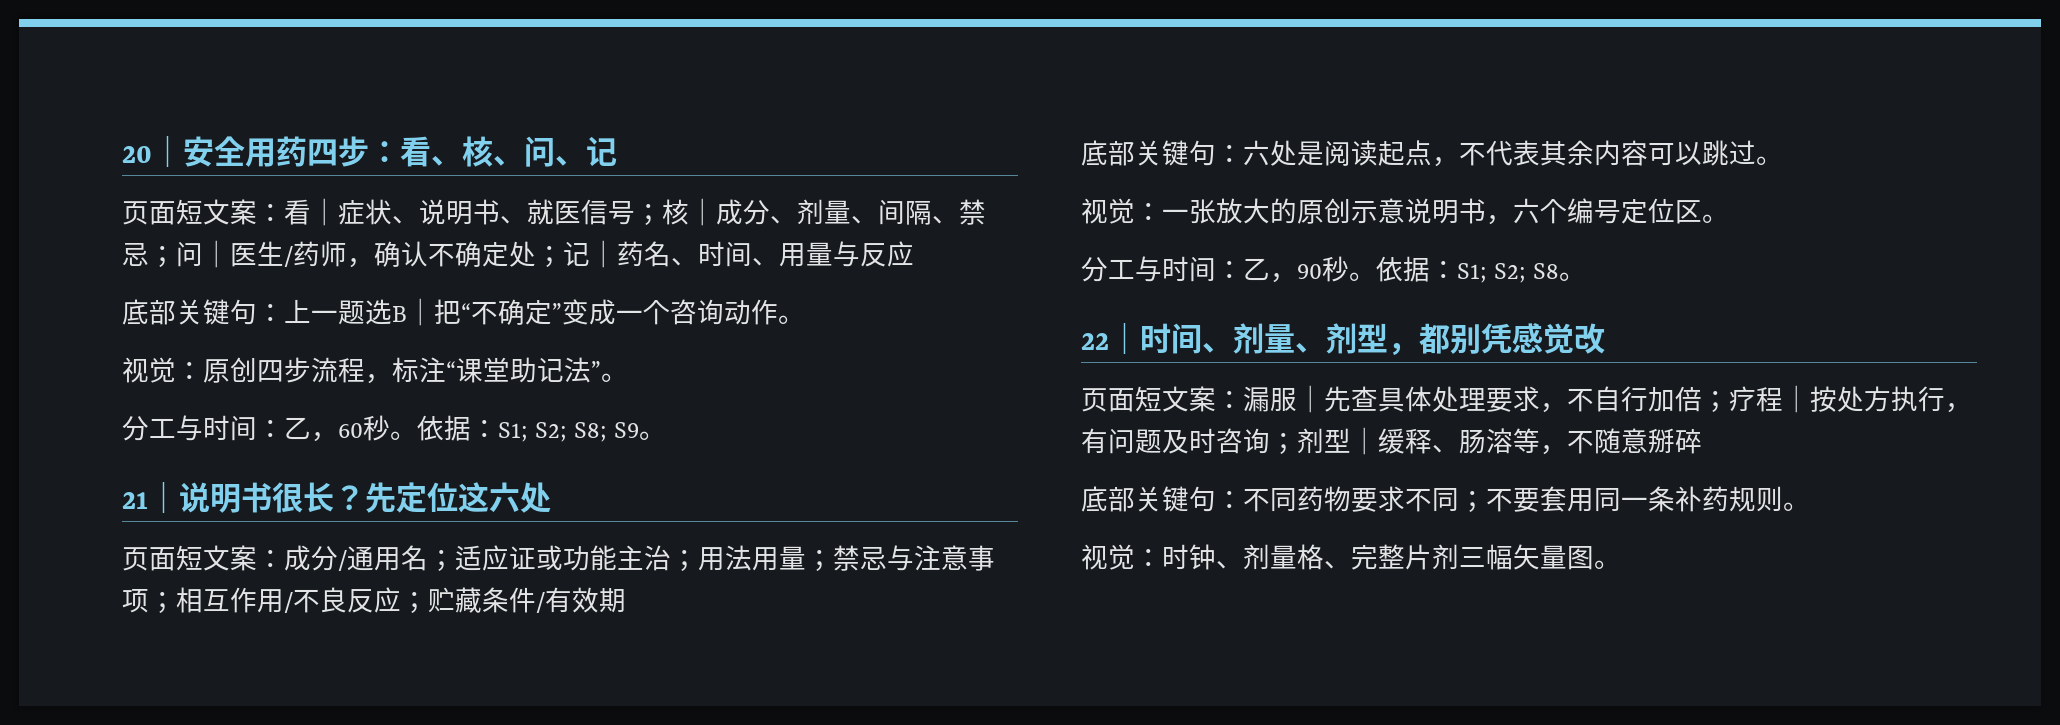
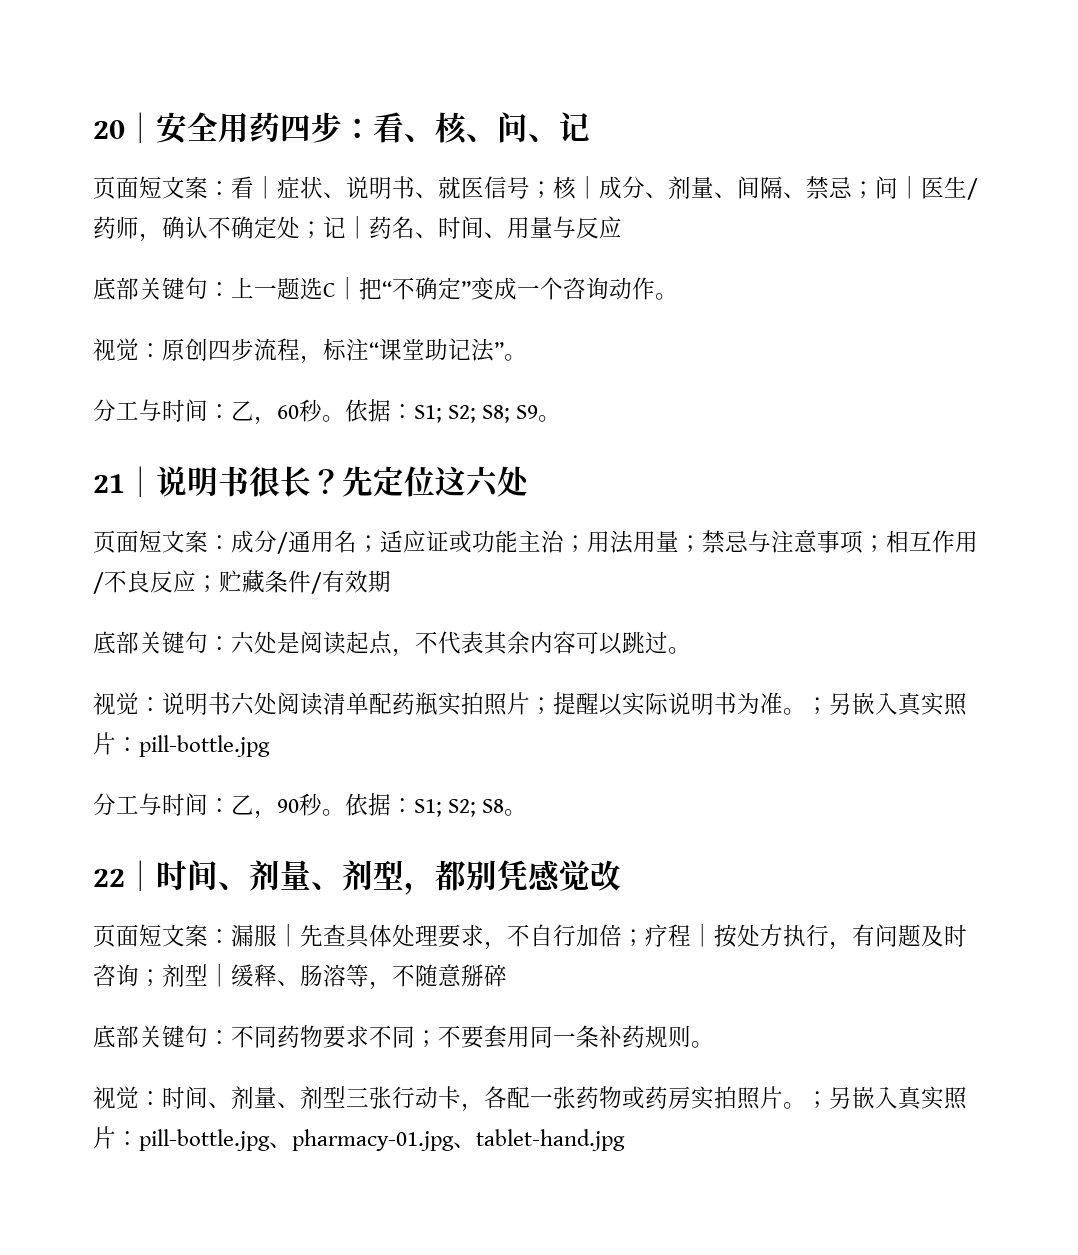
- 底部关键句：上一题选B｜把“不确定”变成一个咨询动作。
+ 底部关键句：上一题选C｜把“不确定”变成一个咨询动作。
- 视觉：一张放大的原创示意说明书，六个编号定位区。
+ 视觉：说明书六处阅读清单配药瓶实拍照片；提醒以实际说明书为准。；另嵌入真实照片：pill-bottle.jpg
- 视觉：时钟、剂量格、完整片剂三幅矢量图。
+ 视觉：时间、剂量、剂型三张行动卡，各配一张药物或药房实拍照片。；另嵌入真实照片：pill-bottle.jpg、pharmacy-01.jpg、tablet-hand.jpg

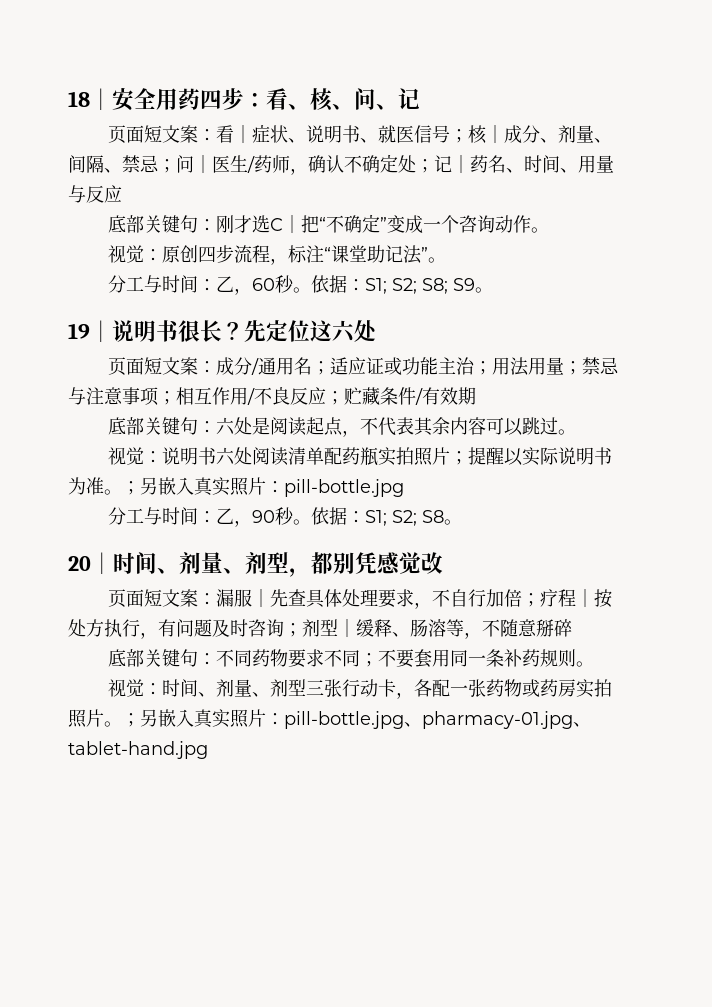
- 20｜安全用药四步：看、核、问、记
+ 18｜安全用药四步：看、核、问、记
- 底部关键句：上一题选C｜把“不确定”变成一个咨询动作。
+ 底部关键句：刚才选C｜把“不确定”变成一个咨询动作。
- 21｜说明书很长？
+ 19｜说明书很长？
- 22｜时间、剂量、剂型，都别凭感觉改
+ 20｜时间、剂量、剂型，都别凭感觉改

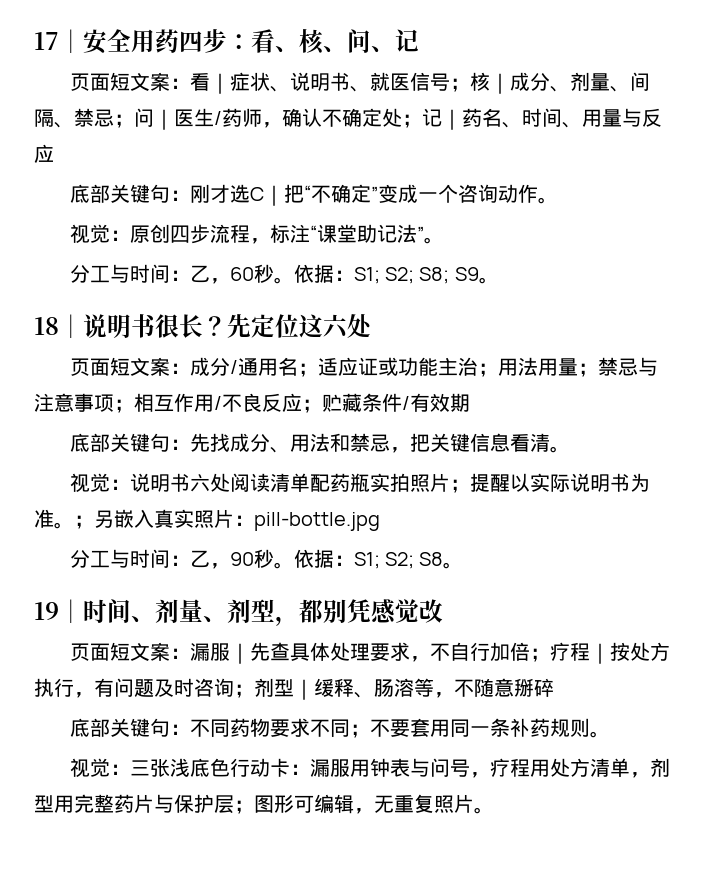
- 18｜安全用药四步：看、核、问、记
+ 17｜安全用药四步：看、核、问、记
- 19｜说明书很长？
+ 18｜说明书很长？
- 底部关键句：六处是阅读起点，不代表其余内容可以跳过。
+ 底部关键句：先找成分、用法和禁忌，把关键信息看清。
- 20｜时间、剂量、剂型，都别凭感觉改
+ 19｜时间、剂量、剂型，都别凭感觉改
- 视觉：时间、剂量、剂型三张行动卡，各配一张药物或药房实拍照片。；另嵌入真实照片：pill-bottle.jpg、pharmacy-01.jpg、tablet-hand.jpg
+ 视觉：三张浅底色行动卡：漏服用钟表与问号，疗程用处方清单，剂型用完整药片与保护层；图形可编辑，无重复照片。

